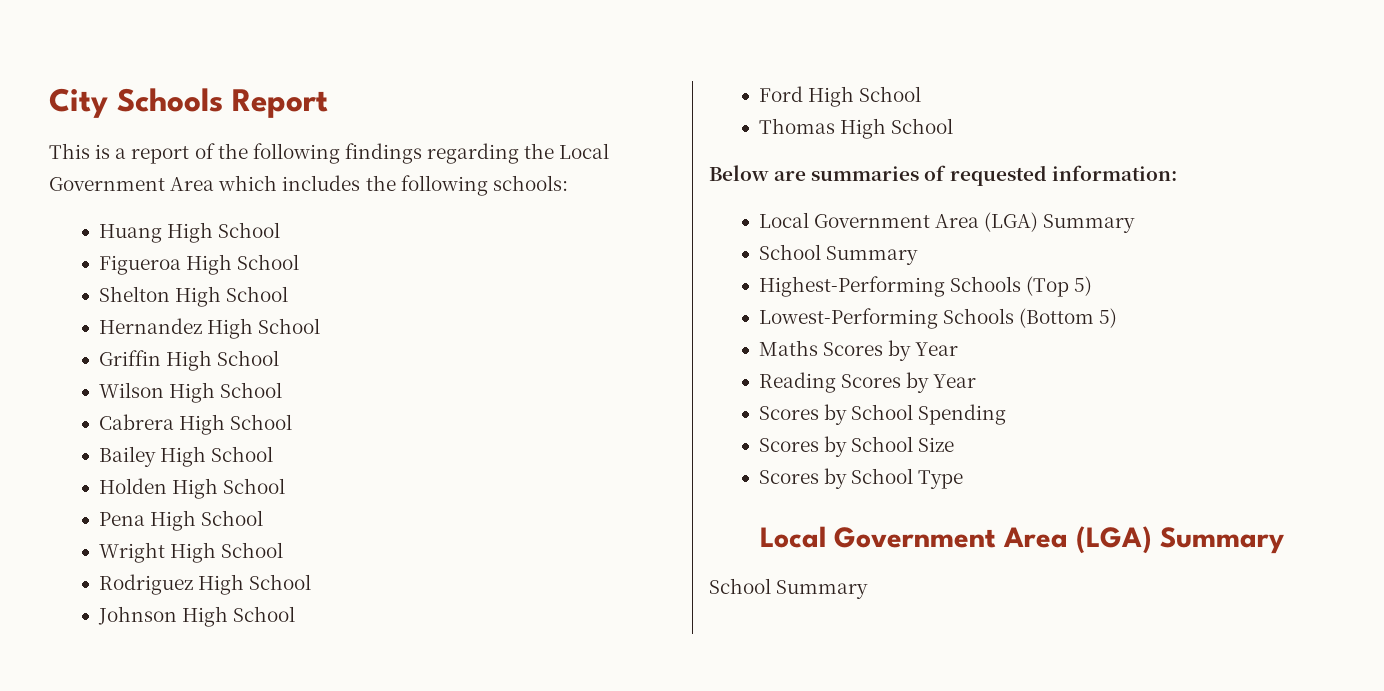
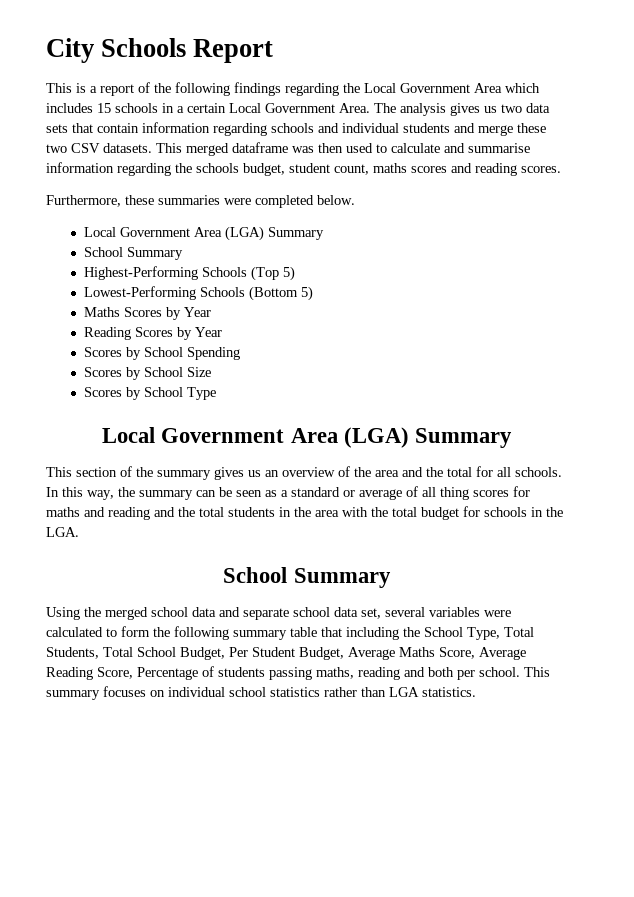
- This is a report of the following findings regarding the Local Government Area which includes the following schools:
- Huang High School
- Figueroa High School
- Shelton High School
- Hernandez High School
- Griffin High School
- Wilson High School
- Cabrera High School
- Bailey High School
- Holden High School
- Pena High School
- Wright High School
- Rodriguez High School
- Johnson High School
- Ford High School
- Thomas High School
- Below are summaries of requested information:
+ This is a report of the following findings regarding the Local Government Area which includes 15 schools in a certain Local Government Area. The analysis gives us two data sets that contain information regarding schools and individual students and merge these two CSV datasets. This merged dataframe was then used to calculate and summarise information regarding the schools budget, student count, maths scores and reading scores.
+ Furthermore, these summaries were completed below.
  Scores by School Type
  Local Government Area (LGA) Summary
+ This section of the summary gives us an overview of the area and the total for all schools. In this way, the summary can be seen as a standard or average of all thing scores for maths and reading and the total students in the area with the total budget for schools in the LGA.
  School Summary
+ Using the merged school data and separate school data set, several variables were calculated to form the following summary table that including the School Type, Total Students, Total School Budget, Per Student Budget, Average Maths Score, Average Reading Score, Percentage of students passing maths, reading and both per school. This summary focuses on individual school statistics rather than LGA statistics.

